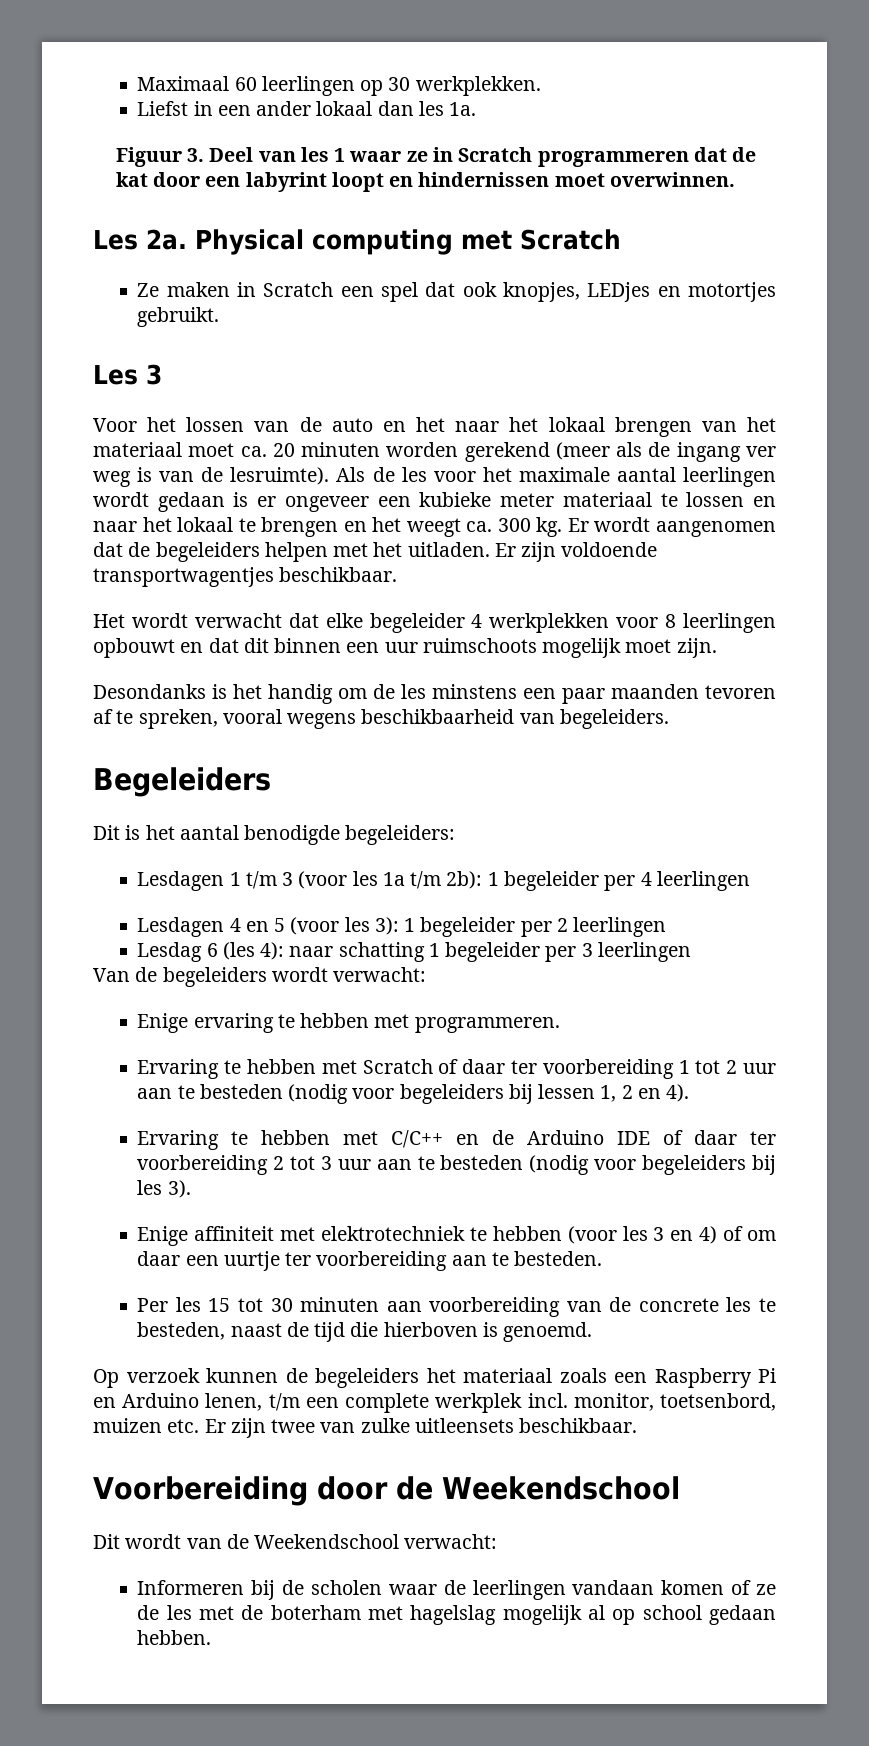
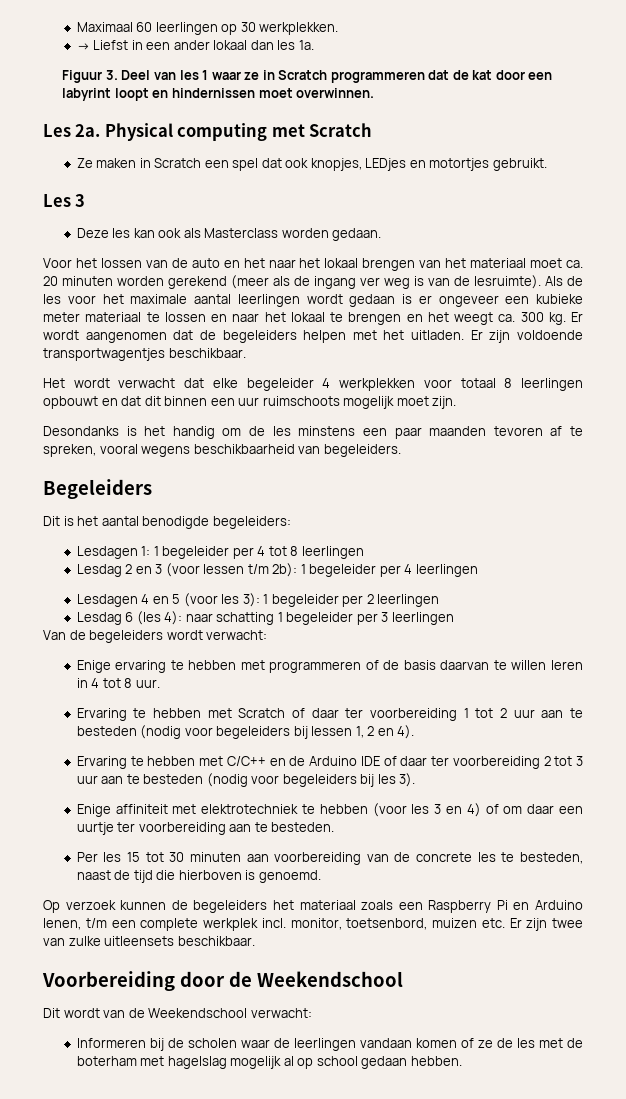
- Liefst in een ander lokaal dan les 1a.
+ → Liefst in een ander lokaal dan les 1a.
+ Deze les kan ook als Masterclass worden gedaan.
- Het wordt verwacht dat elke begeleider 4 werkplekken voor 8 leerlingen opbouwt en dat dit binnen een uur ruimschoots mogelijk moet zijn.
+ Het wordt verwacht dat elke begeleider 4 werkplekken voor totaal 8 leerlingen opbouwt en dat dit binnen een uur ruimschoots mogelijk moet zijn.
- Lesdagen 1 t/m 3 (voor les 1a t/m 2b): 1 begeleider per 4 leerlingen
+ Lesdagen 1: 1 begeleider per 4 tot 8 leerlingen
+ Lesdag 2 en 3 (voor lessen t/m 2b): 1 begeleider per 4 leerlingen
- Enige ervaring te hebben met programmeren.
+ Enige ervaring te hebben met programmeren of de basis daarvan te willen leren in 4 tot 8 uur.

